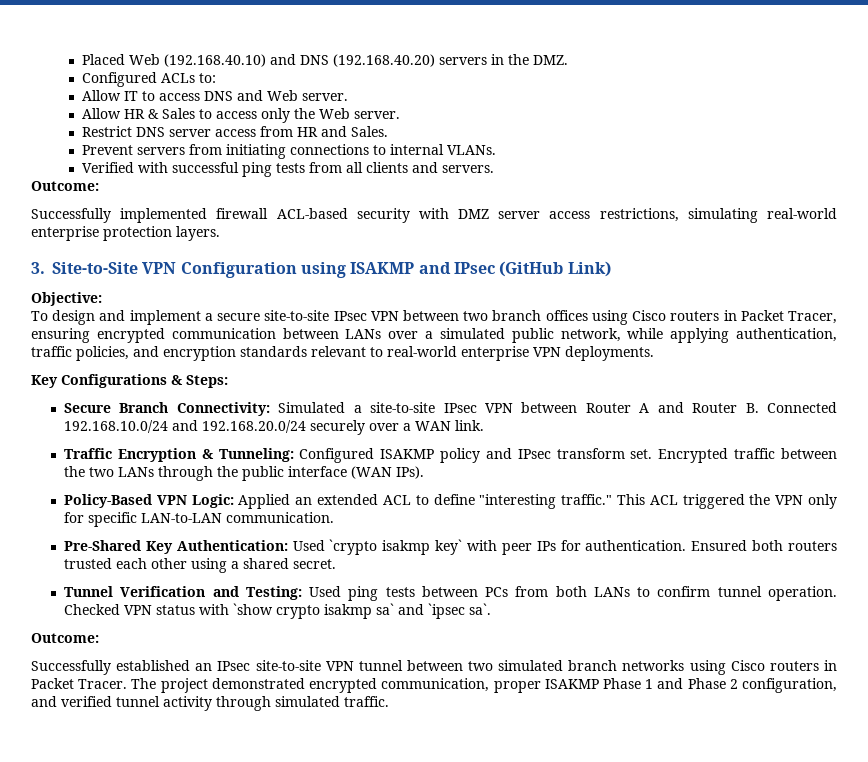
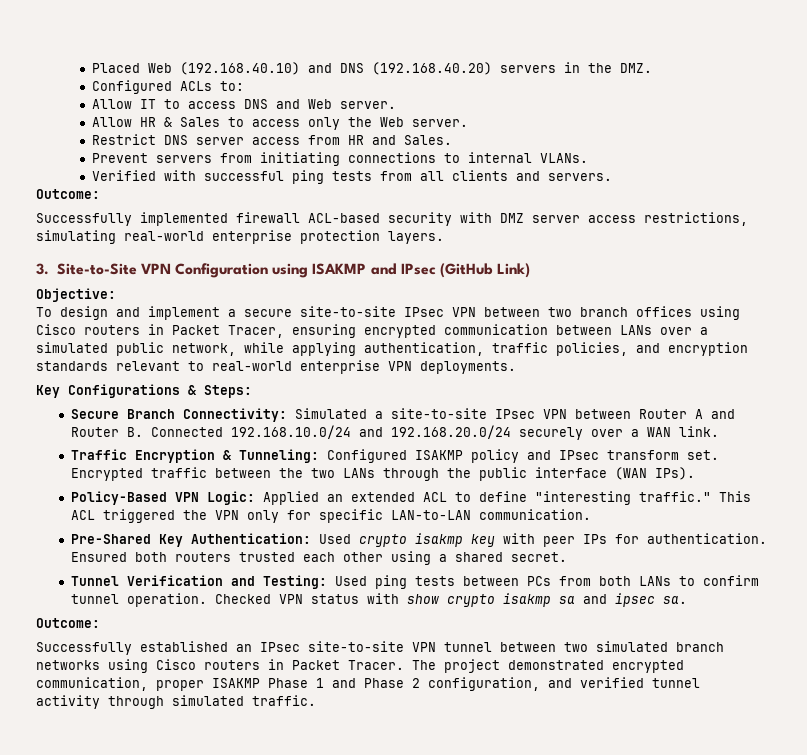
- Pre-Shared Key Authentication: Used `crypto isakmp key` with peer IPs for authentication.
+ Pre-Shared Key Authentication: Used crypto isakmp key with peer IPs for authentication.
- Checked VPN status with `show crypto isakmp sa` and `ipsec sa`.
+ Checked VPN status with show crypto isakmp sa and ipsec sa.

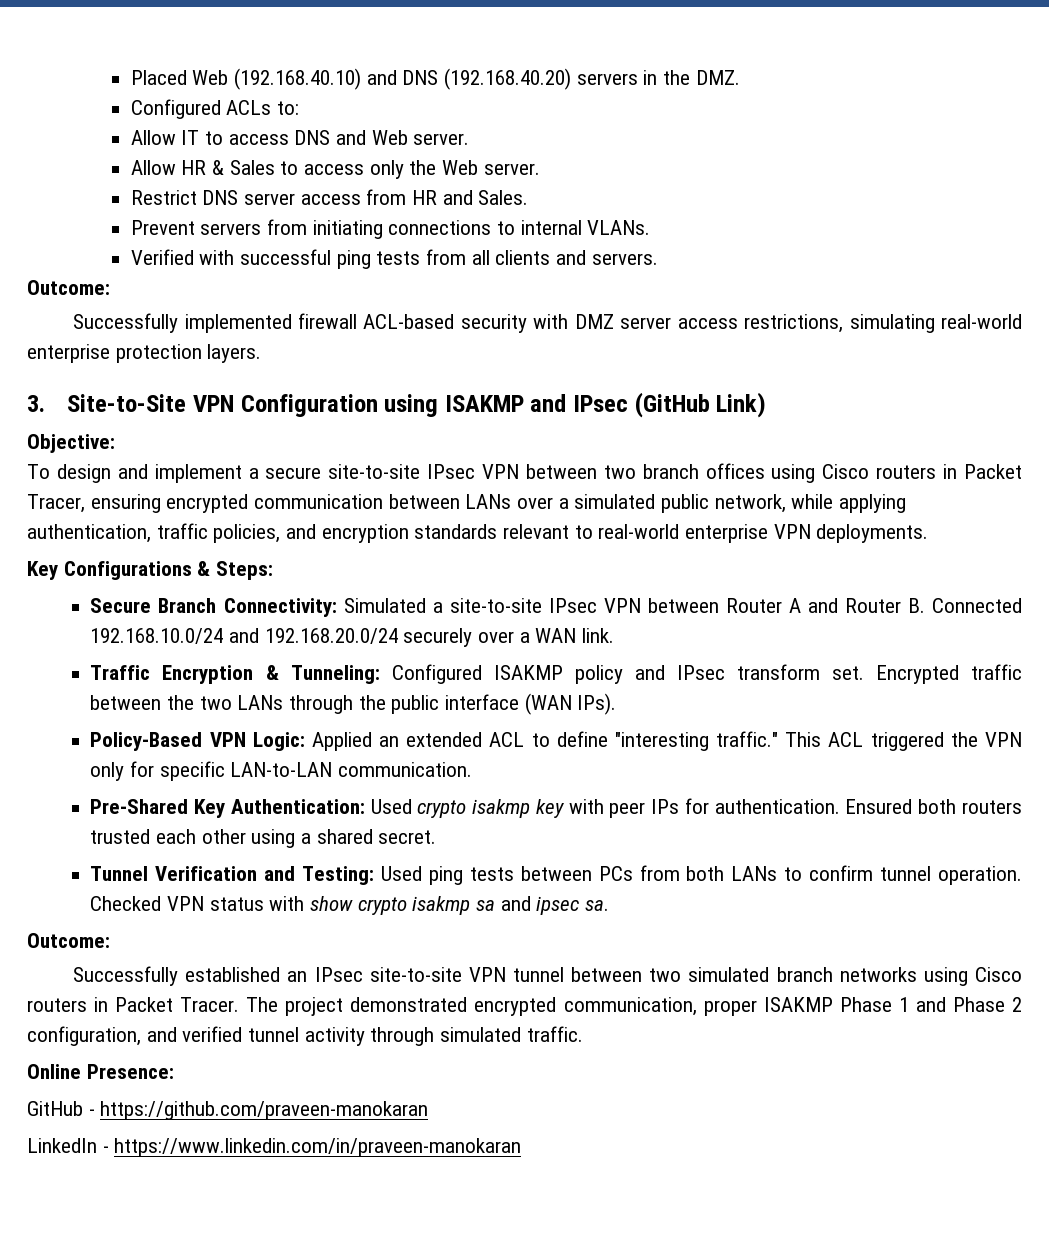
+ Online Presence:
+ GitHub - https://github.com/praveen-manokaran
+ LinkedIn - https://www.linkedin.com/in/praveen-manokaran

